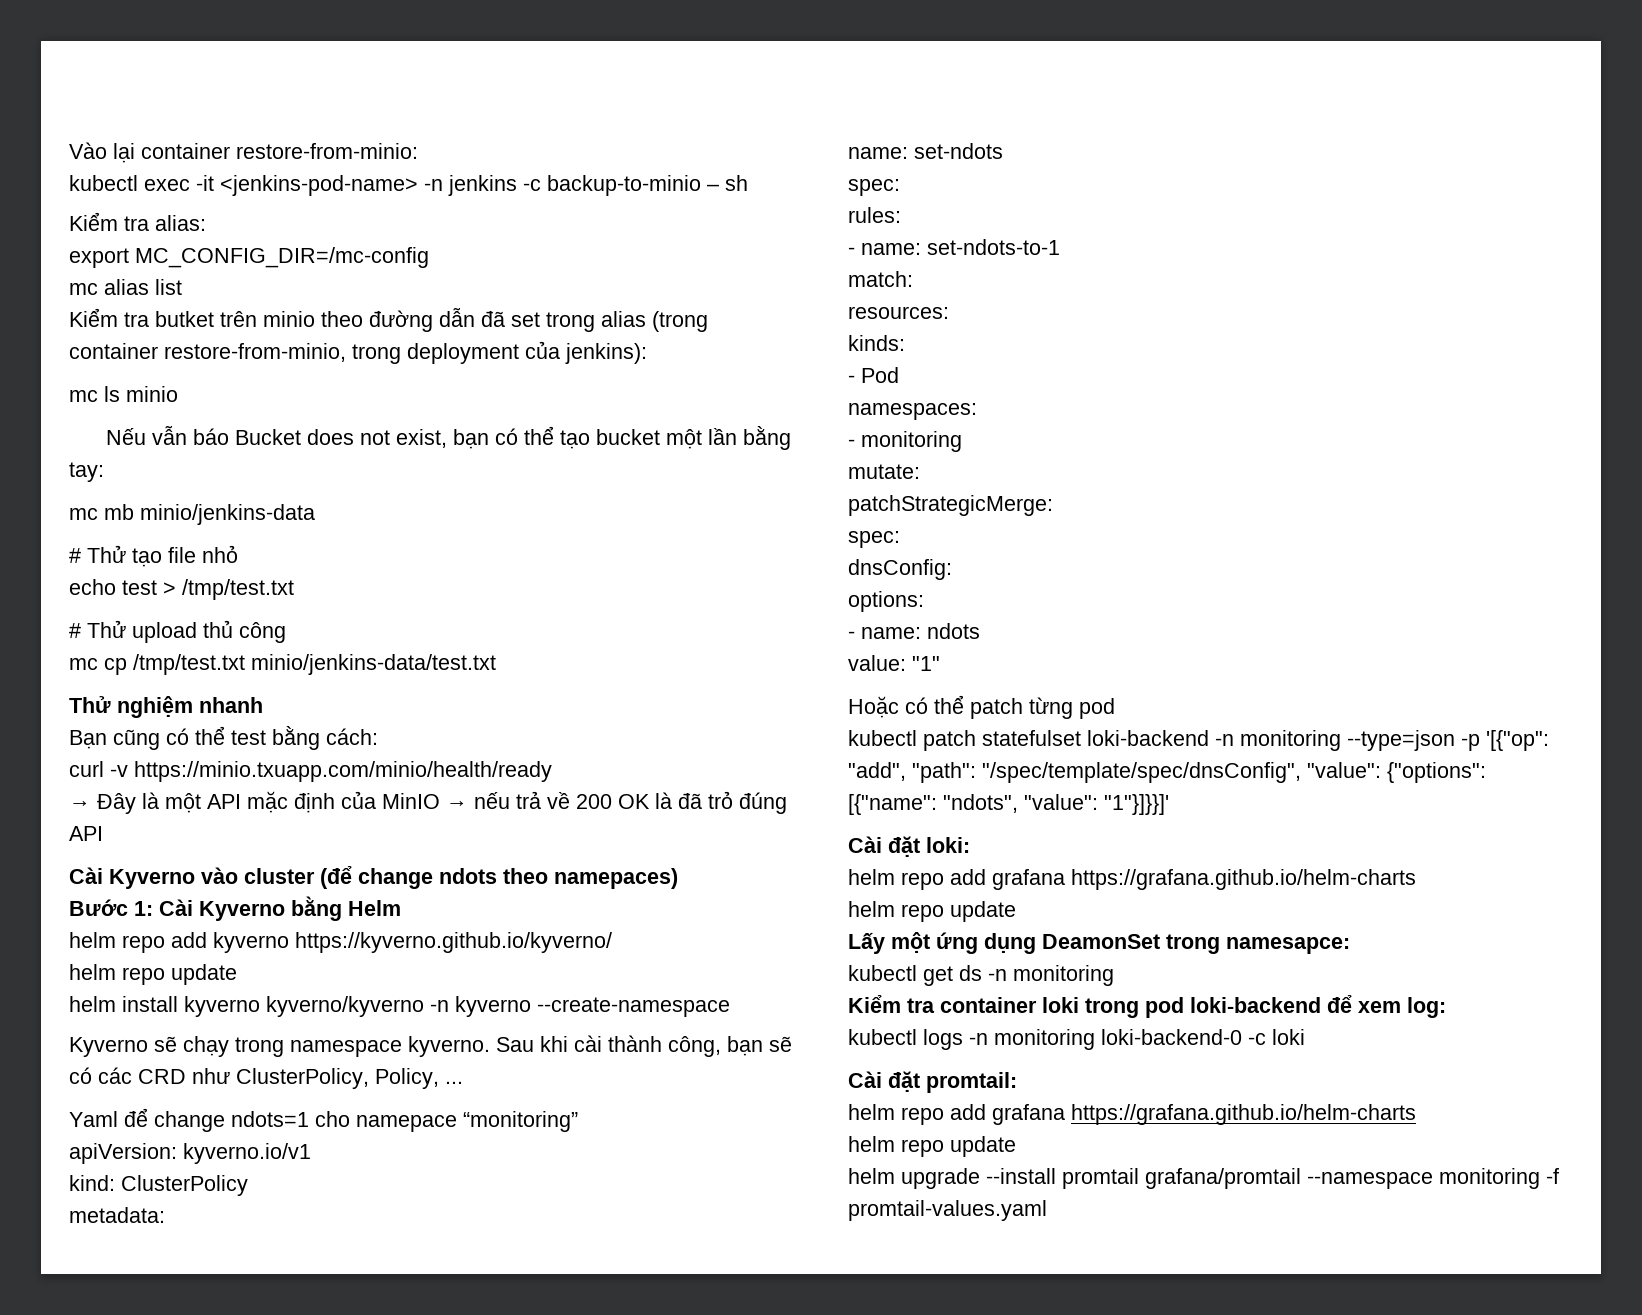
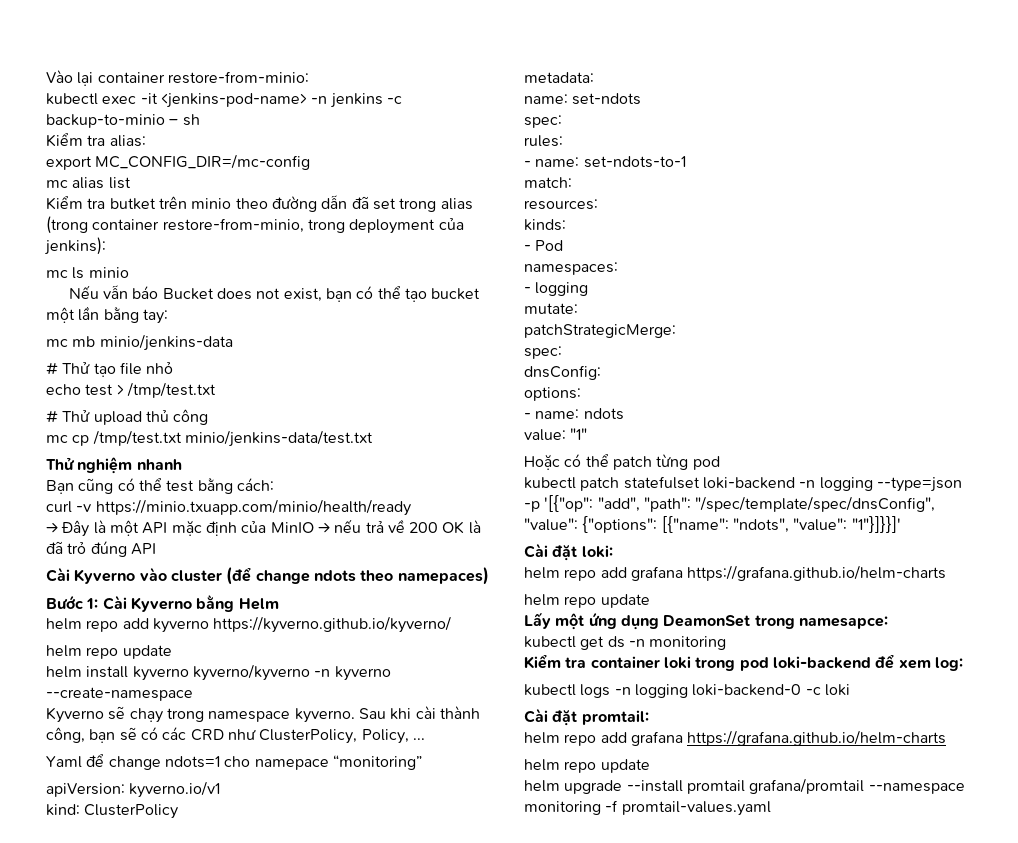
- - monitoring
+ - logging
- kubectl patch statefulset loki-backend -n monitoring --type=json -p '[{"op": "add", "path": "/spec/template/spec/dnsConfig", "value": {"options": [{"name": "ndots", "value": "1"}]}}]'
+ kubectl patch statefulset loki-backend -n logging --type=json -p '[{"op": "add", "path": "/spec/template/spec/dnsConfig", "value": {"options": [{"name": "ndots", "value": "1"}]}}]'
- kubectl logs -n monitoring loki-backend-0 -c loki
+ kubectl logs -n logging loki-backend-0 -c loki

